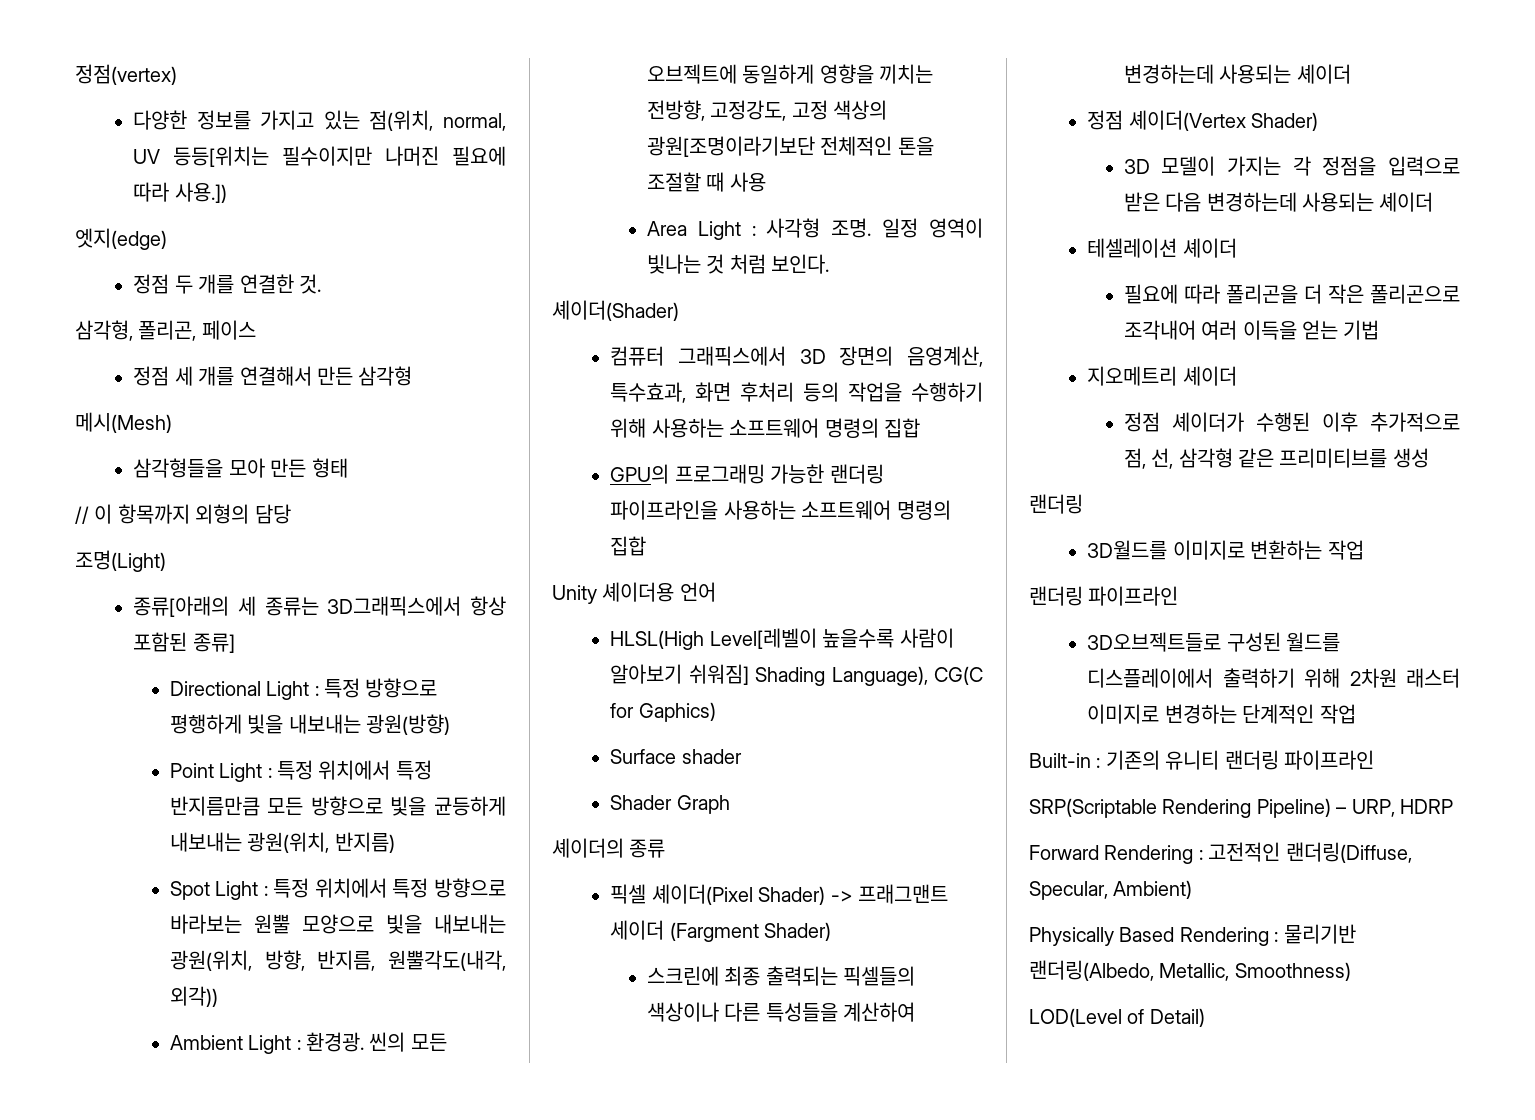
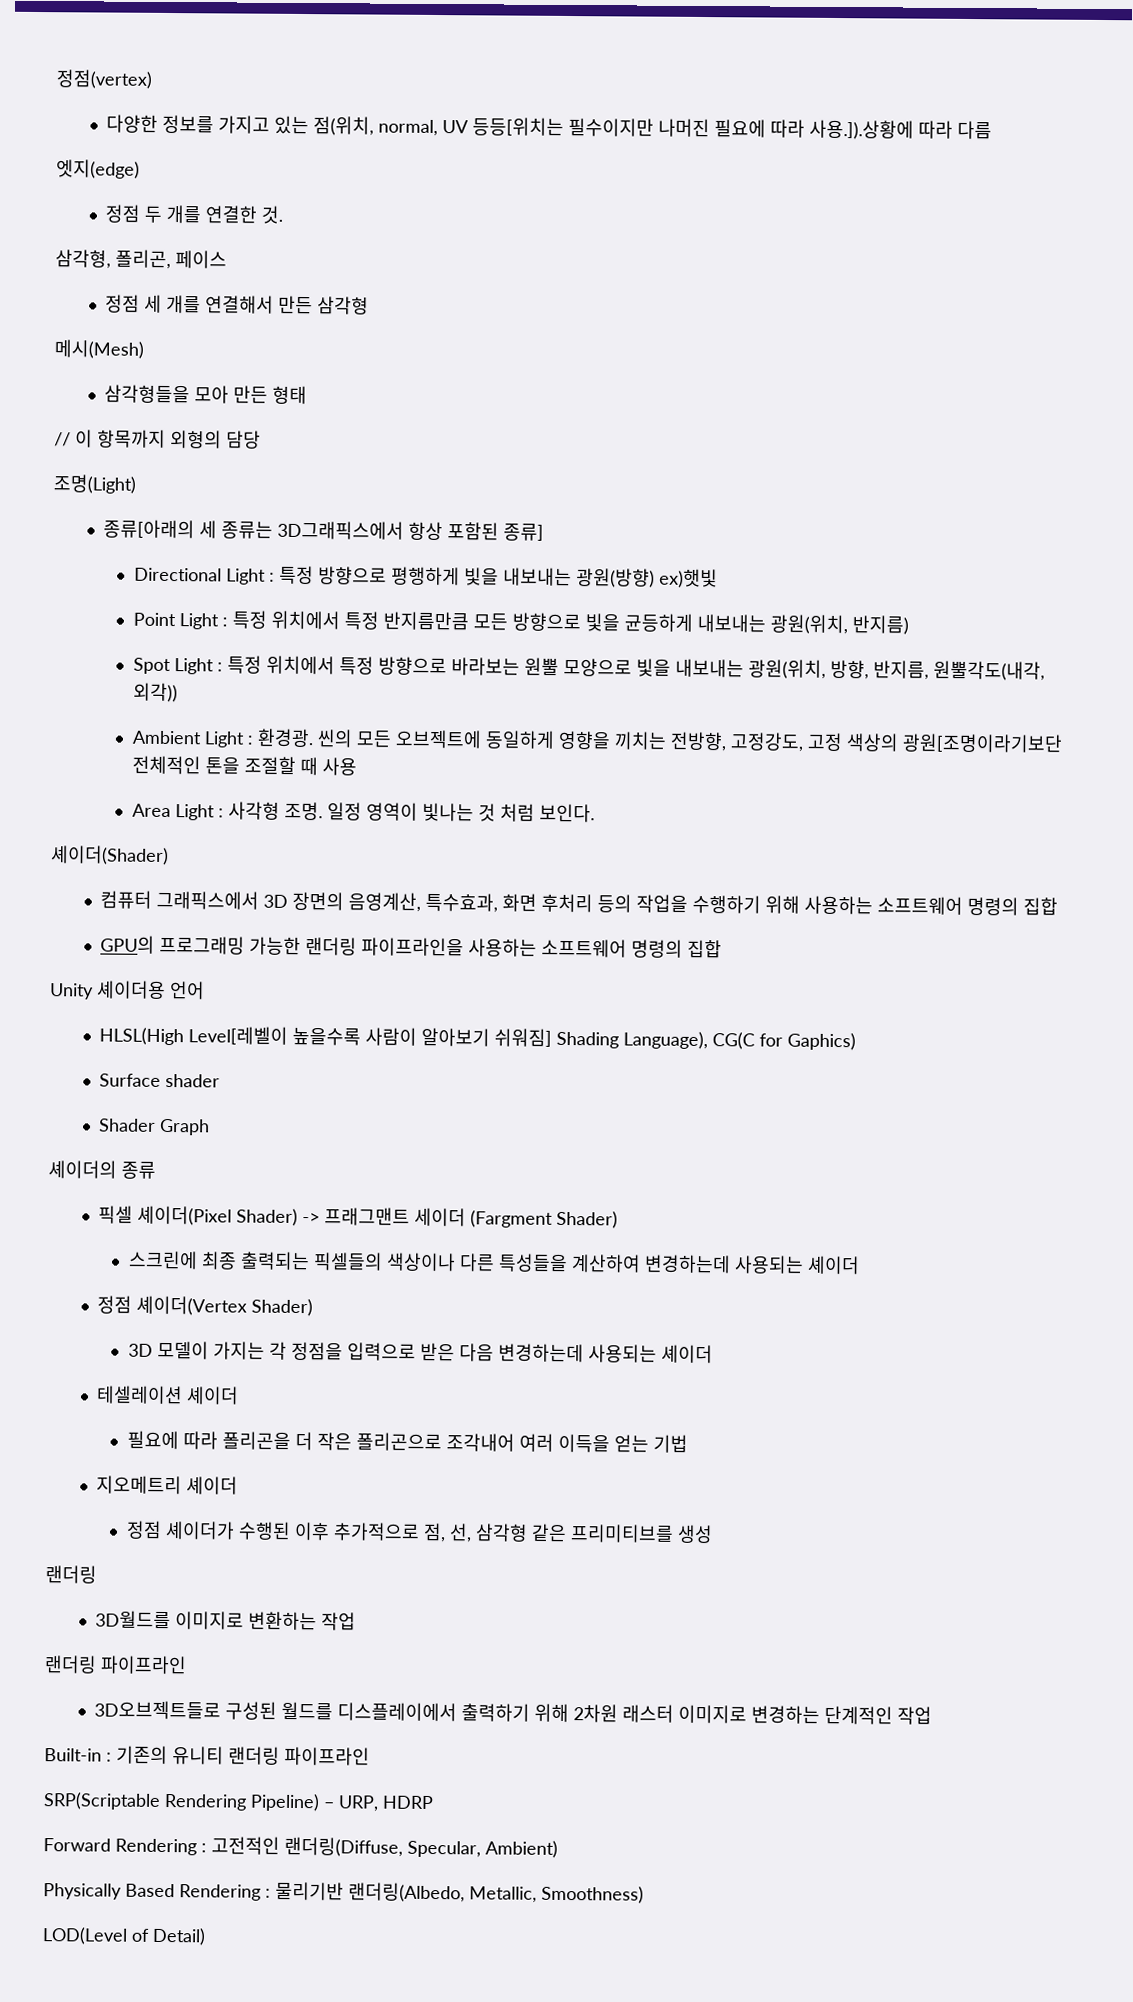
- 다양한 정보를 가지고 있는 점(위치, normal, UV 등등[위치는 필수이지만 나머진 필요에 따라 사용.])
+ 다양한 정보를 가지고 있는 점(위치, normal, UV 등등[위치는 필수이지만 나머진 필요에 따라 사용.]).상황에 따라 다름
- Directional Light : 특정 방향으로 평행하게 빛을 내보내는 광원(방향)
+ Directional Light : 특정 방향으로 평행하게 빛을 내보내는 광원(방향) ex)햇빛

